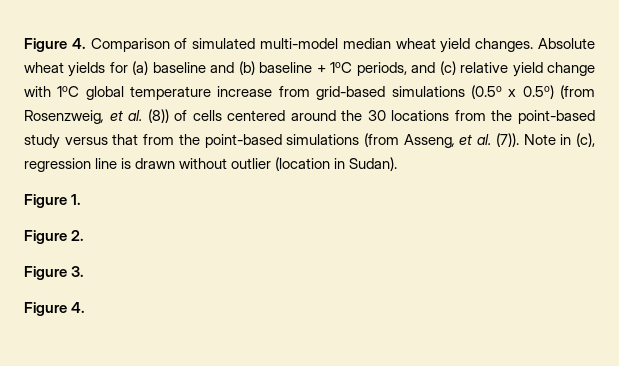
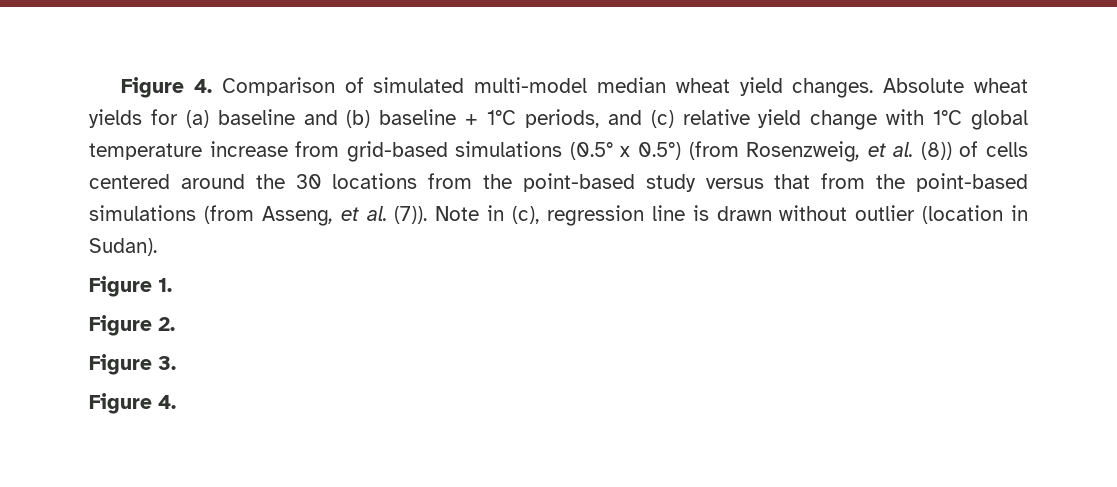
- Absolute wheat yields for (a) baseline and (b) baseline + 1oC periods, and (c) relative yield change with 1oC global temperature increase from grid-based simulations (0.5o x 0.5o) (from Rosenzweig, et al. (8)) of cells centered around the 30 locations from the point-based study versus that from the point-based simulations (from Asseng, et al. (7)).
+ Absolute wheat yields for (a) baseline and (b) baseline + 1°C periods, and (c) relative yield change with 1°C global temperature increase from grid-based simulations (0.5° x 0.5°) (from Rosenzweig, et al. (8)) of cells centered around the 30 locations from the point-based study versus that from the point-based simulations (from Asseng, et al. (7)).

